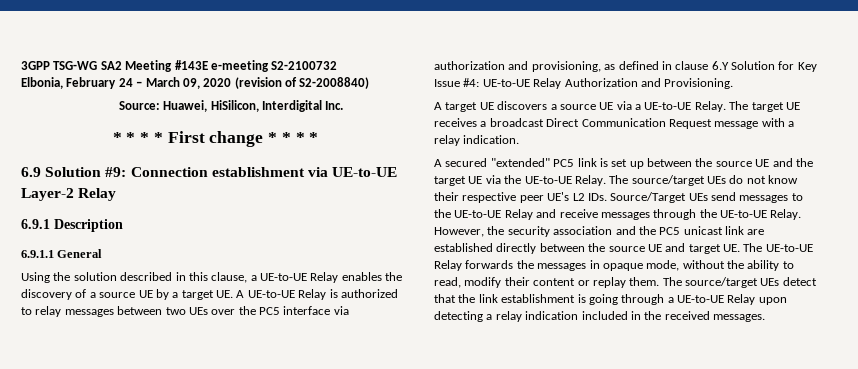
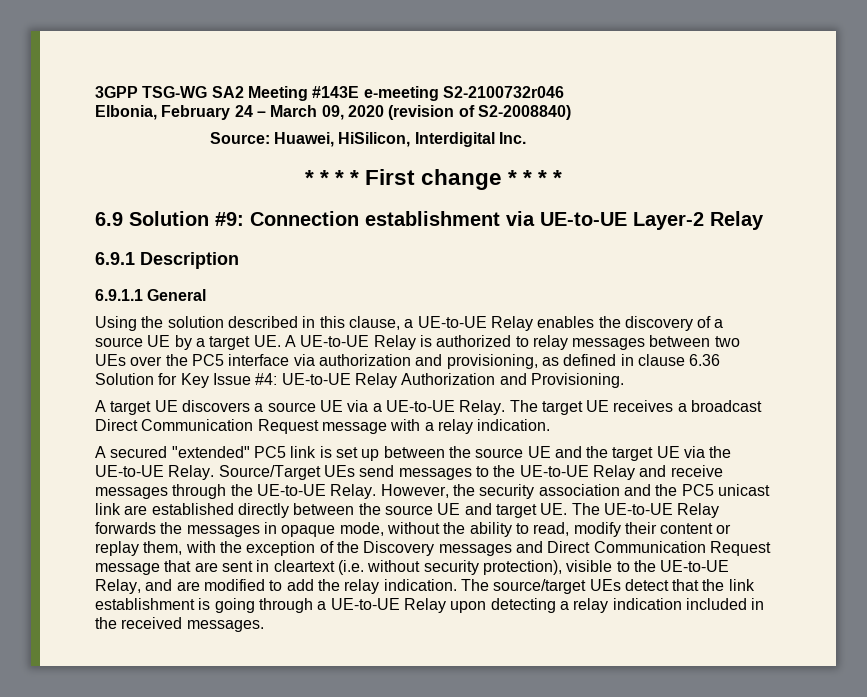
- 3GPP TSG-WG SA2 Meeting #143E e-meeting S2-2100732
+ 3GPP TSG-WG SA2 Meeting #143E e-meeting S2-2100732r046
- Using the solution described in this clause, a UE-to-UE Relay enables the discovery of a source UE by a target UE. A UE-to-UE Relay is authorized to relay messages between two UEs over the PC5 interface via authorization and provisioning, as defined in clause 6.Y Solution for Key Issue #4: UE-to-UE Relay Authorization and Provisioning.
+ Using the solution described in this clause, a UE-to-UE Relay enables the discovery of a source UE by a target UE. A UE-to-UE Relay is authorized to relay messages between two UEs over the PC5 interface via authorization and provisioning, as defined in clause 6.36 Solution for Key Issue #4: UE-to-UE Relay Authorization and Provisioning.
- The source/target UEs do not know their respective peer UE's L2 IDs. Source/Target UEs send messages to the UE-to-UE Relay and receive messages through the UE-to-UE Relay.
+ Source/Target UEs send messages to the UE-to-UE Relay and receive messages through the UE-to-UE Relay.
- However, the security association and the PC5 unicast link are established directly between the source UE and target UE. The UE-to-UE Relay forwards the messages in opaque mode, without the ability to read, modify their content or replay them.
+ However, the security association and the PC5 unicast link are established directly between the source UE and target UE. The UE-to-UE Relay forwards the messages in opaque mode, without the ability to read, modify their content or replay them, with the exception of the Discovery messages and Direct Communication Request message that are sent in cleartext (i.e. without security protection), visible to the UE-to-UE Relay, and are modified to add the relay indication.

